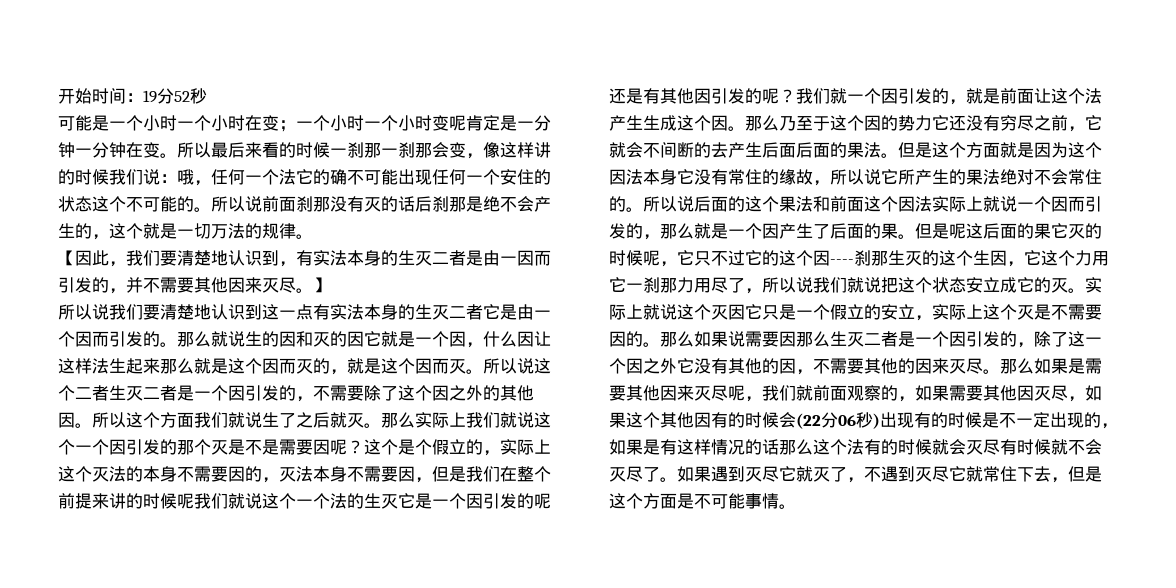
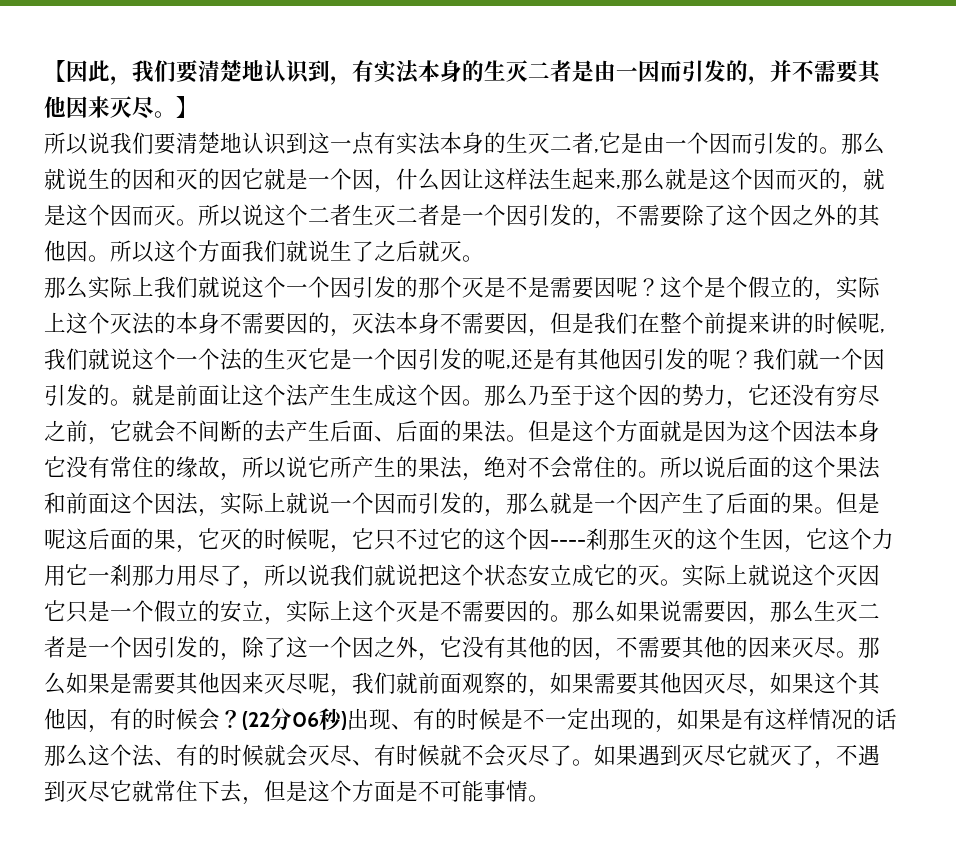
- 开始时间：19分52秒
- 可能是一个小时一个小时在变；一个小时一个小时变呢肯定是一分钟一分钟在变。所以最后来看的时候一刹那一刹那会变，像这样讲的时候我们说：哦，任何一个法它的确不可能出现任何一个安住的状态这个不可能的。所以说前面刹那没有灭的话后刹那是绝不会产生的，这个就是一切万法的规律。
- 所以说我们要清楚地认识到这一点有实法本身的生灭二者它是由一个因而引发的。
+ 所以说我们要清楚地认识到这一点有实法本身的生灭二者,它是由一个因而引发的。
- 那么就说生的因和灭的因它就是一个因，什么因让这样法生起来那么就是这个因而灭的，就是这个因而灭。
+ 那么就说生的因和灭的因它就是一个因，什么因让这样法生起来,那么就是这个因而灭的，就是这个因而灭。
- 所以这个方面我们就说生了之后就灭。那么实际上我们就说这个一个因引发的那个灭是不是需要因呢？
+ 所以这个方面我们就说生了之后就灭。
+ 那么实际上我们就说这个一个因引发的那个灭是不是需要因呢？
- 这个是个假立的，实际上这个灭法的本身不需要因的，灭法本身不需要因，但是我们在整个前提来讲的时候呢我们就说这个一个法的生灭它是一个因引发的呢还是有其他因引发的呢？
+ 这个是个假立的，实际上这个灭法的本身不需要因的，灭法本身不需要因，但是我们在整个前提来讲的时候呢,我们就说这个一个法的生灭它是一个因引发的呢,还是有其他因引发的呢？
- 我们就一个因引发的，就是前面让这个法产生生成这个因。
+ 我们就一个因引发的。就是前面让这个法产生生成这个因。
- 那么乃至于这个因的势力它还没有穷尽之前，它就会不间断的去产生后面后面的果法。
+ 那么乃至于这个因的势力，它还没有穷尽之前，它就会不间断的去产生后面、后面的果法。
- 但是这个方面就是因为这个因法本身它没有常住的缘故，所以说它所产生的果法绝对不会常住的。
+ 但是这个方面就是因为这个因法本身它没有常住的缘故，所以说它所产生的果法，绝对不会常住的。
- 所以说后面的这个果法和前面这个因法实际上就说一个因而引发的，那么就是一个因产生了后面的果。
+ 所以说后面的这个果法和前面这个因法，实际上就说一个因而引发的，那么就是一个因产生了后面的果。
- 但是呢这后面的果它灭的时候呢，它只不过它的这个因----刹那生灭的这个生因，它这个力用它一刹那力用尽了，所以说我们就说把这个状态安立成它的灭。
+ 但是呢这后面的果，它灭的时候呢，它只不过它的这个因----刹那生灭的这个生因，它这个力用它一刹那力用尽了，所以说我们就说把这个状态安立成它的灭。
- 那么如果说需要因那么生灭二者是一个因引发的，除了这一个因之外它没有其他的因，不需要其他的因来灭尽。
+ 那么如果说需要因，那么生灭二者是一个因引发的，除了这一个因之外，它没有其他的因，不需要其他的因来灭尽。
- 那么如果是需要其他因来灭尽呢，我们就前面观察的，如果需要其他因灭尽，如果这个其他因有的时候会(22分06秒)出现有的时候是不一定出现的，如果是有这样情况的话那么这个法有的时候就会灭尽有时候就不会灭尽了。
+ 那么如果是需要其他因来灭尽呢，我们就前面观察的，如果需要其他因灭尽，如果这个其他因，有的时候会？(22分06秒)出现、有的时候是不一定出现的，如果是有这样情况的话那么这个法、有的时候就会灭尽、有时候就不会灭尽了。

